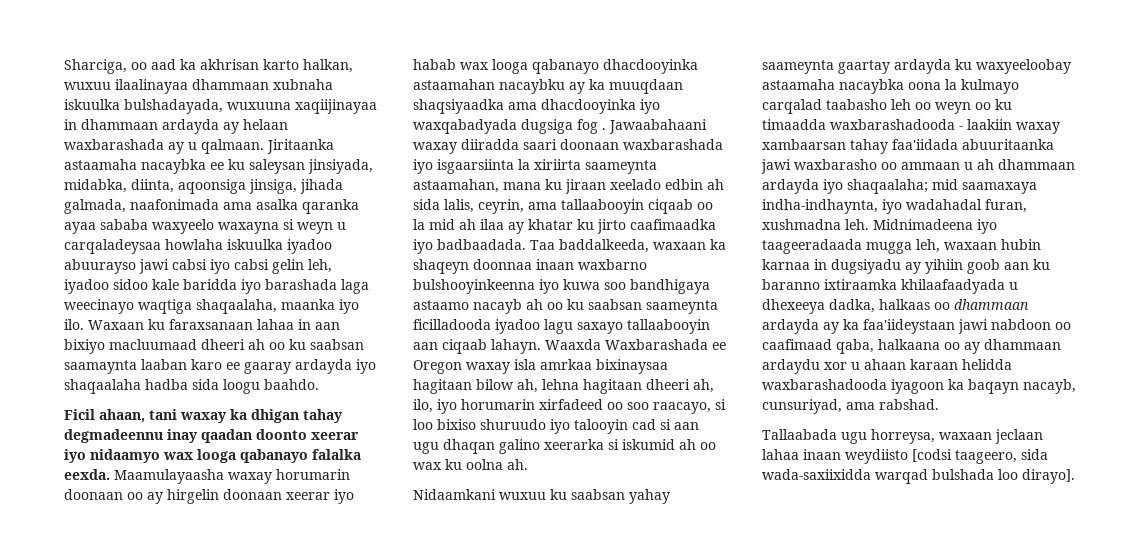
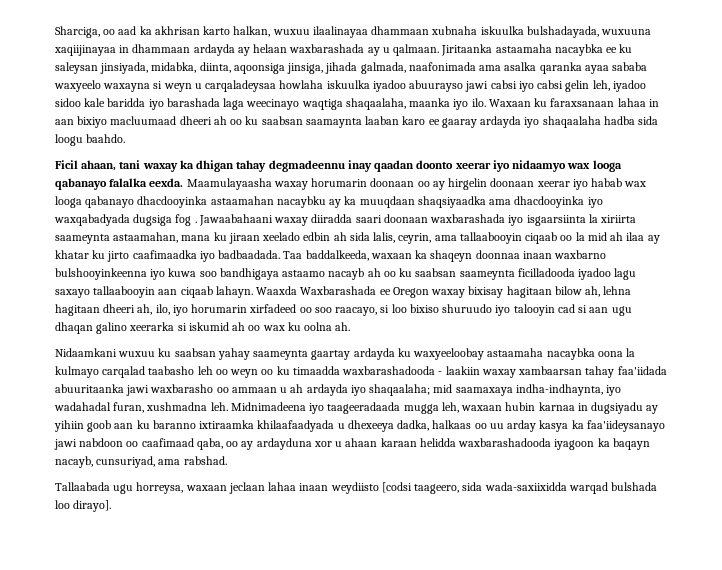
- Waaxda Waxbarashada ee Oregon waxay isla amrkaa bixinaysaa hagitaan bilow ah, lehna hagitaan dheeri ah, ilo, iyo horumarin xirfadeed oo soo raacayo, si loo bixiso shuruudo iyo talooyin cad si aan ugu dhaqan galino xeerarka si iskumid ah oo wax ku oolna ah.
+ Waaxda Waxbarashada ee Oregon waxay bixisay hagitaan bilow ah, lehna hagitaan dheeri ah, ilo, iyo horumarin xirfadeed oo soo raacayo, si loo bixiso shuruudo iyo talooyin cad si aan ugu dhaqan galino xeerarka si iskumid ah oo wax ku oolna ah.
- Nidaamkani wuxuu ku saabsan yahay saameynta gaartay ardayda ku waxyeeloobay astaamaha nacaybka oona la kulmayo carqalad taabasho leh oo weyn oo ku timaadda waxbarashadooda - laakiin waxay xambaarsan tahay faa'iidada abuuritaanka jawi waxbarasho oo ammaan u ah dhammaan ardayda iyo shaqaalaha; mid saamaxaya indha-indhaynta, iyo wadahadal furan, xushmadna leh.
+ Nidaamkani wuxuu ku saabsan yahay saameynta gaartay ardayda ku waxyeeloobay astaamaha nacaybka oona la kulmayo carqalad taabasho leh oo weyn oo ku timaadda waxbarashadooda - laakiin waxay xambaarsan tahay faa'iidada abuuritaanka jawi waxbarasho oo ammaan u ah ardayda iyo shaqaalaha; mid saamaxaya indha-indhaynta, iyo wadahadal furan, xushmadna leh.
- Midnimadeena iyo taageeradaada mugga leh, waxaan hubin karnaa in dugsiyadu ay yihiin goob aan ku baranno ixtiraamka khilaafaadyada u dhexeeya dadka, halkaas oo dhammaan ardayda ay ka faa'iideystaan jawi nabdoon oo caafimaad qaba, halkaana oo ay dhammaan ardaydu xor u ahaan karaan helidda waxbarashadooda iyagoon ka baqayn nacayb, cunsuriyad, ama rabshad.
+ Midnimadeena iyo taageeradaada mugga leh, waxaan hubin karnaa in dugsiyadu ay yihiin goob aan ku baranno ixtiraamka khilaafaadyada u dhexeeya dadka, halkaas oo uu arday kasya ka faa'iideysanayo jawi nabdoon oo caafimaad qaba, oo ay ardayduna xor u ahaan karaan helidda waxbarashadooda iyagoon ka baqayn nacayb, cunsuriyad, ama rabshad.

